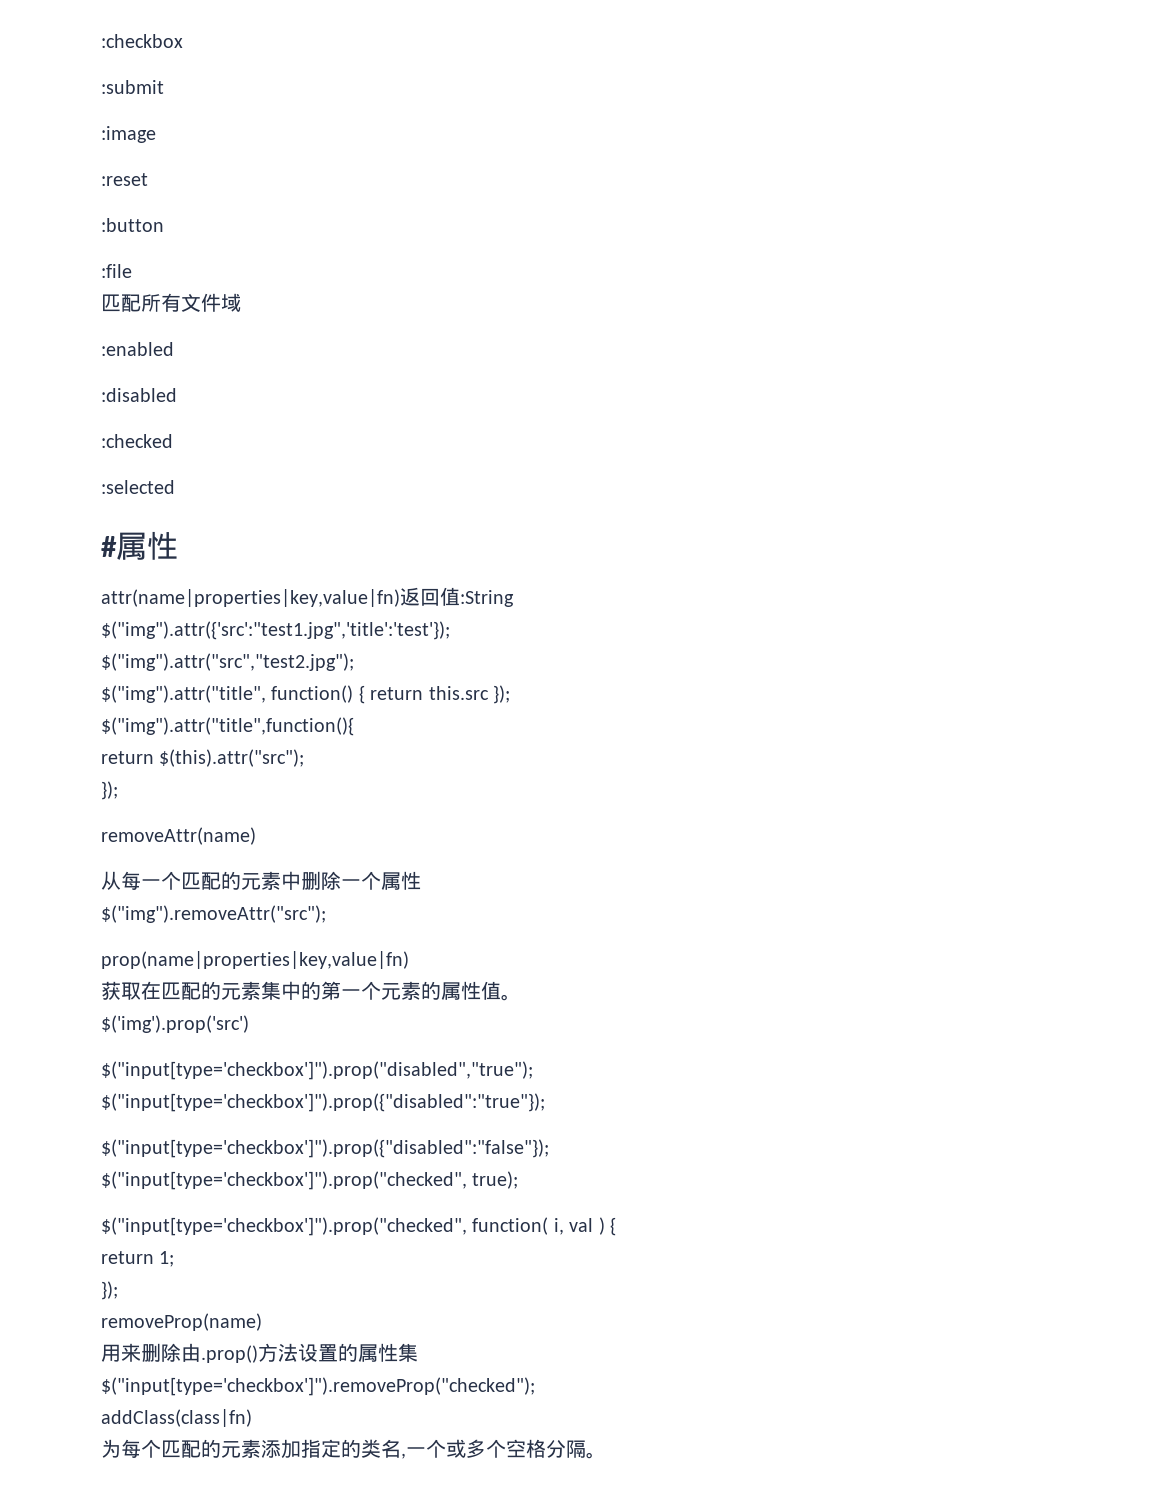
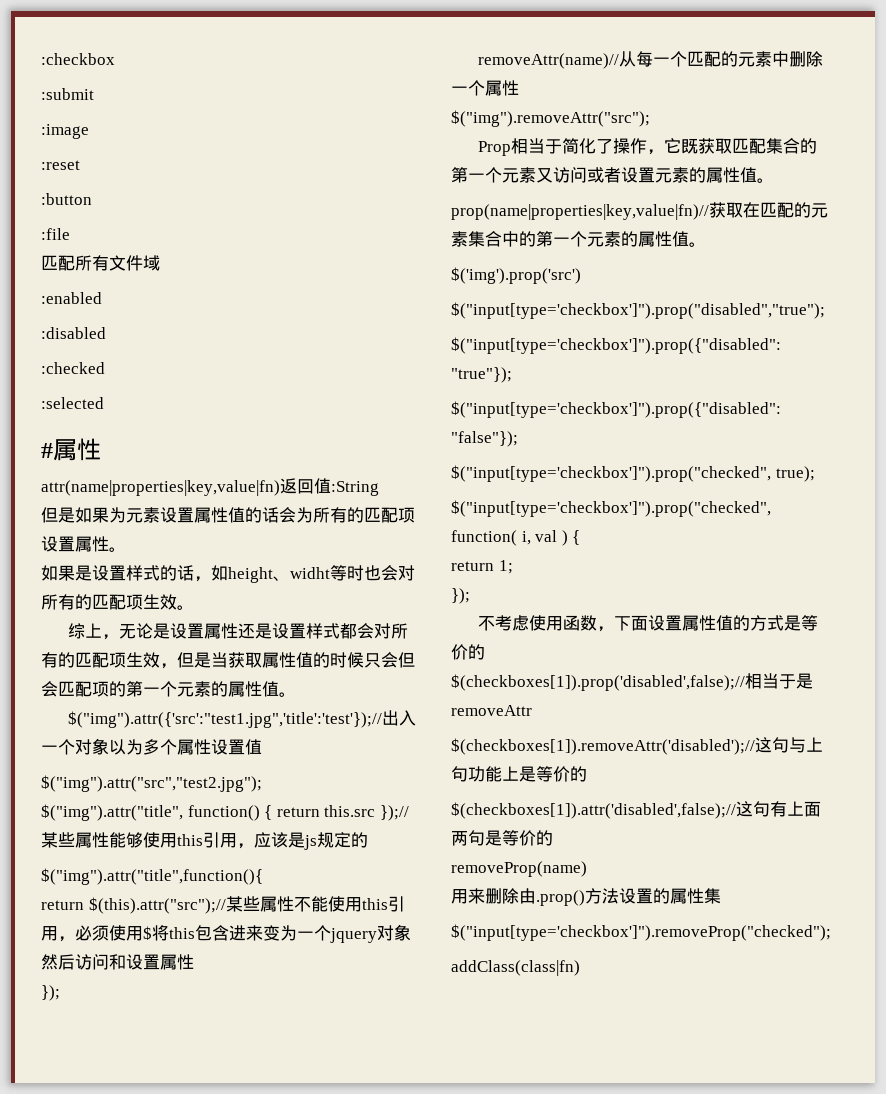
- $("img").attr({'src':"test1.jpg",'title':'test'});
+ 但是如果为元素设置属性值的话会为所有的匹配项设置属性。
+ 如果是设置样式的话，如height、widht等时也会对所有的匹配项生效。
+ 综上，无论是设置属性还是设置样式都会对所有的匹配项生效，但是当获取属性值的时候只会但会匹配项的第一个元素的属性值。
+ $("img").attr({'src':"test1.jpg",'title':'test'});//出入一个对象以为多个属性设置值
- $("img").attr("title", function() { return this.src });
+ $("img").attr("title", function() { return this.src });//某些属性能够使用this引用，应该是js规定的
  $("img").attr("title",function(){
- return $(this).attr("src");
+ return $(this).attr("src");//某些属性不能使用this引用，必须使用$将this包含进来变为一个jquery对象然后访问和设置属性
  });
- removeAttr(name)
- 从每一个匹配的元素中删除一个属性
+ removeAttr(name)//从每一个匹配的元素中删除一个属性
- prop(name|properties|key,value|fn)
- 获取在匹配的元素集中的第一个元素的属性值。
+ Prop相当于简化了操作，它既获取匹配集合的第一个元素又访问或者设置元素的属性值。
+ prop(name|properties|key,value|fn)//获取在匹配的元素集合中的第一个元素的属性值。
+ 不考虑使用函数，下面设置属性值的方式是等价的
+ $(checkboxes[1]).prop('disabled',false);//相当于是removeAttr
+ $(checkboxes[1]).removeAttr('disabled');//这句与上句功能上是等价的
+ $(checkboxes[1]).attr('disabled',false);//这句有上面两句是等价的
- 为每个匹配的元素添加指定的类名,一个或多个空格分隔。

